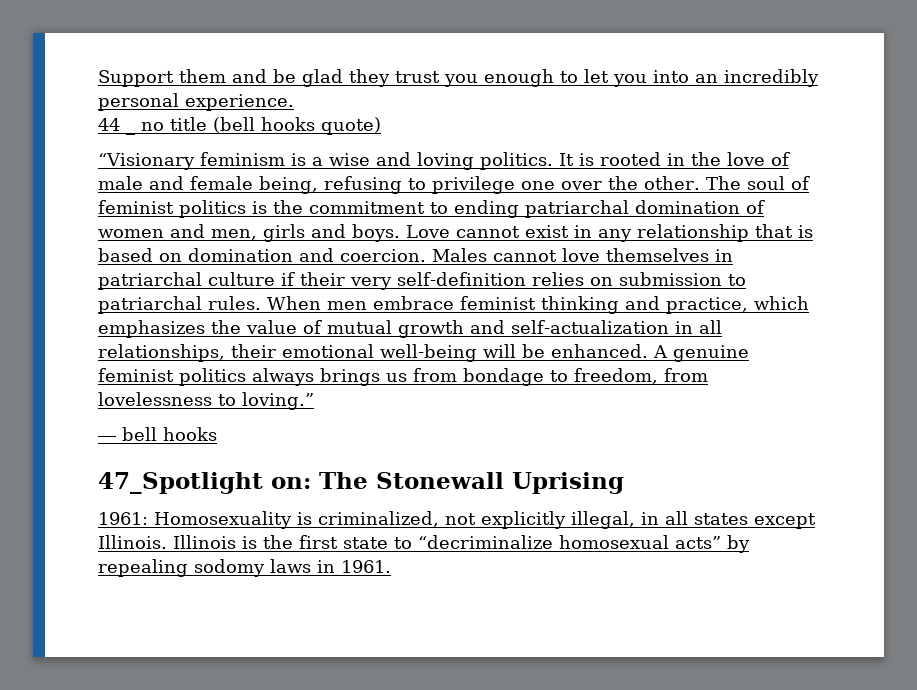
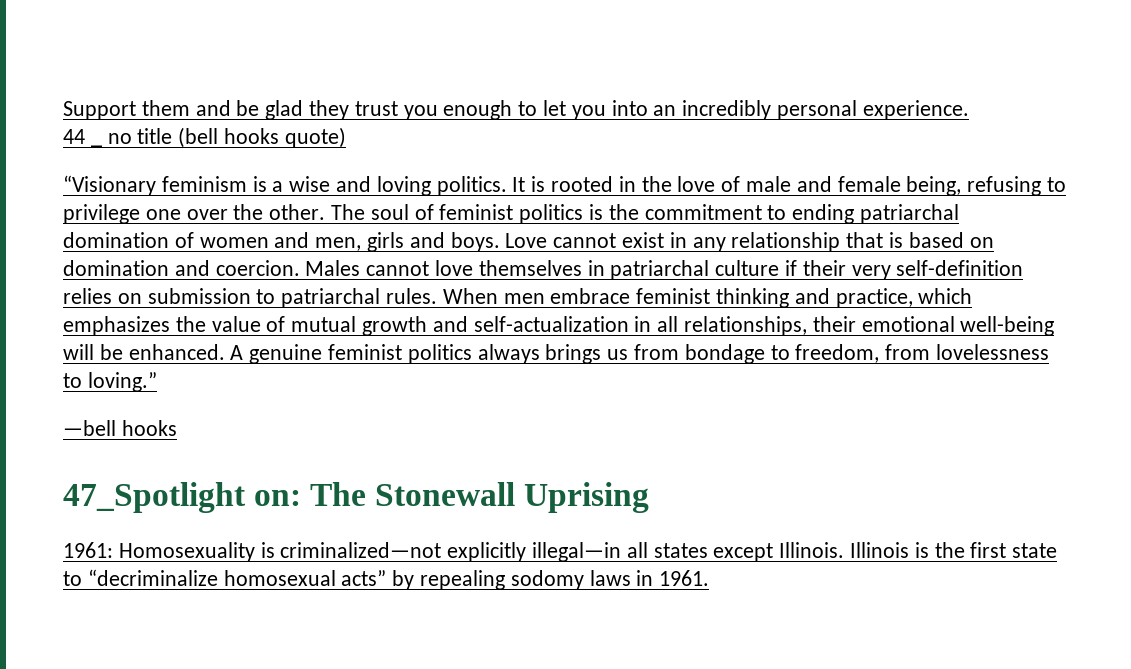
- ― bell hooks
+ —bell hooks
- 1961: Homosexuality is criminalized, not explicitly illegal, in all states except Illinois.
+ 1961: Homosexuality is criminalized—not explicitly illegal—in all states except Illinois.

